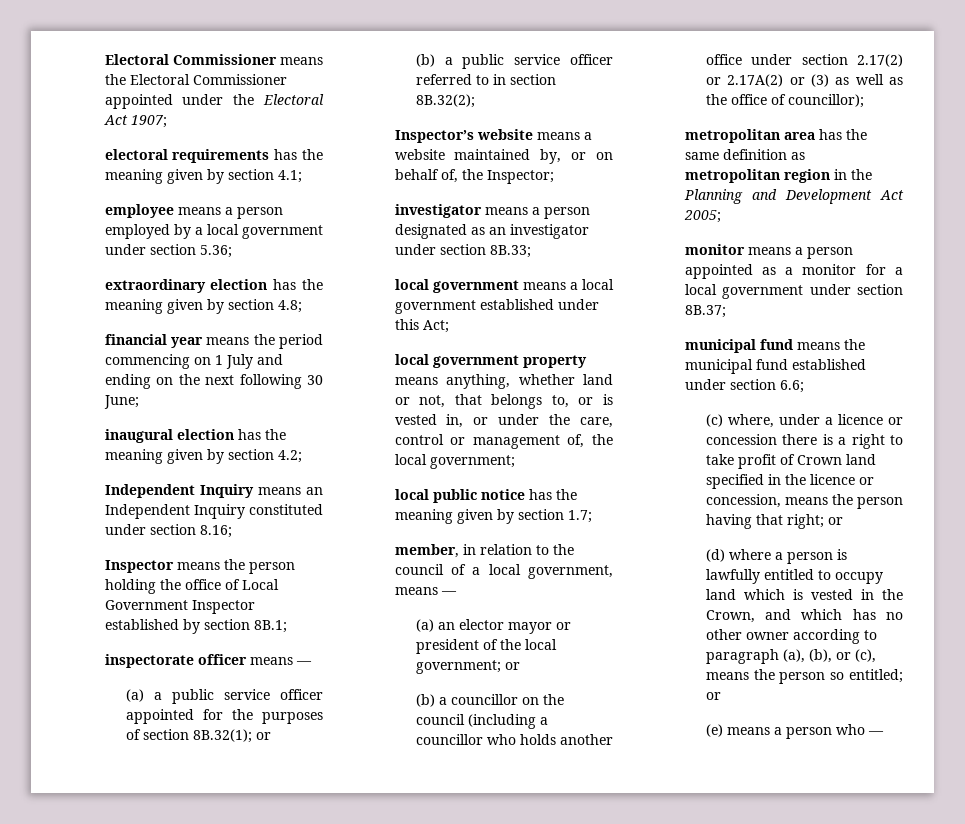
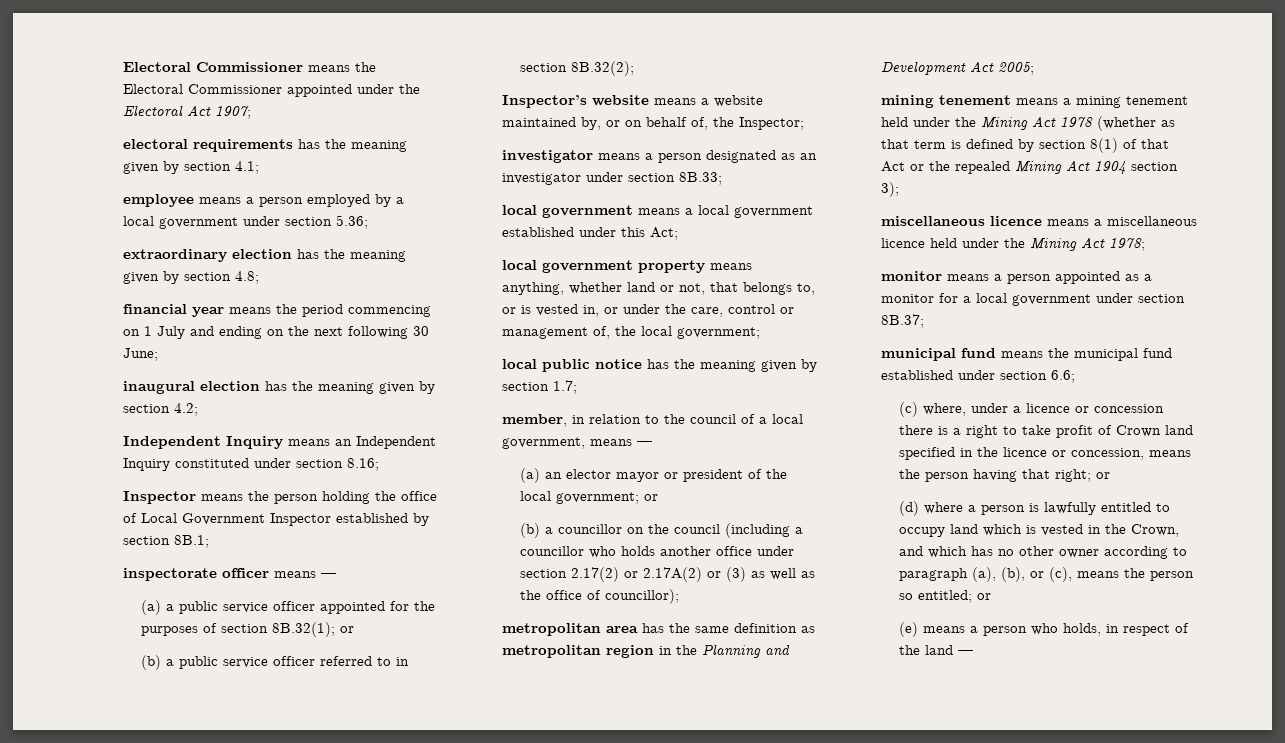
+ mining tenement means a mining tenement held under the Mining Act 1978 (whether as that term is defined by section 8(1) of that Act or the repealed Mining Act 1904 section 3);
+ miscellaneous licence means a miscellaneous licence held under the Mining Act 1978;
- (e) means a person who —
+ (e) means a person who holds, in respect of the land —

